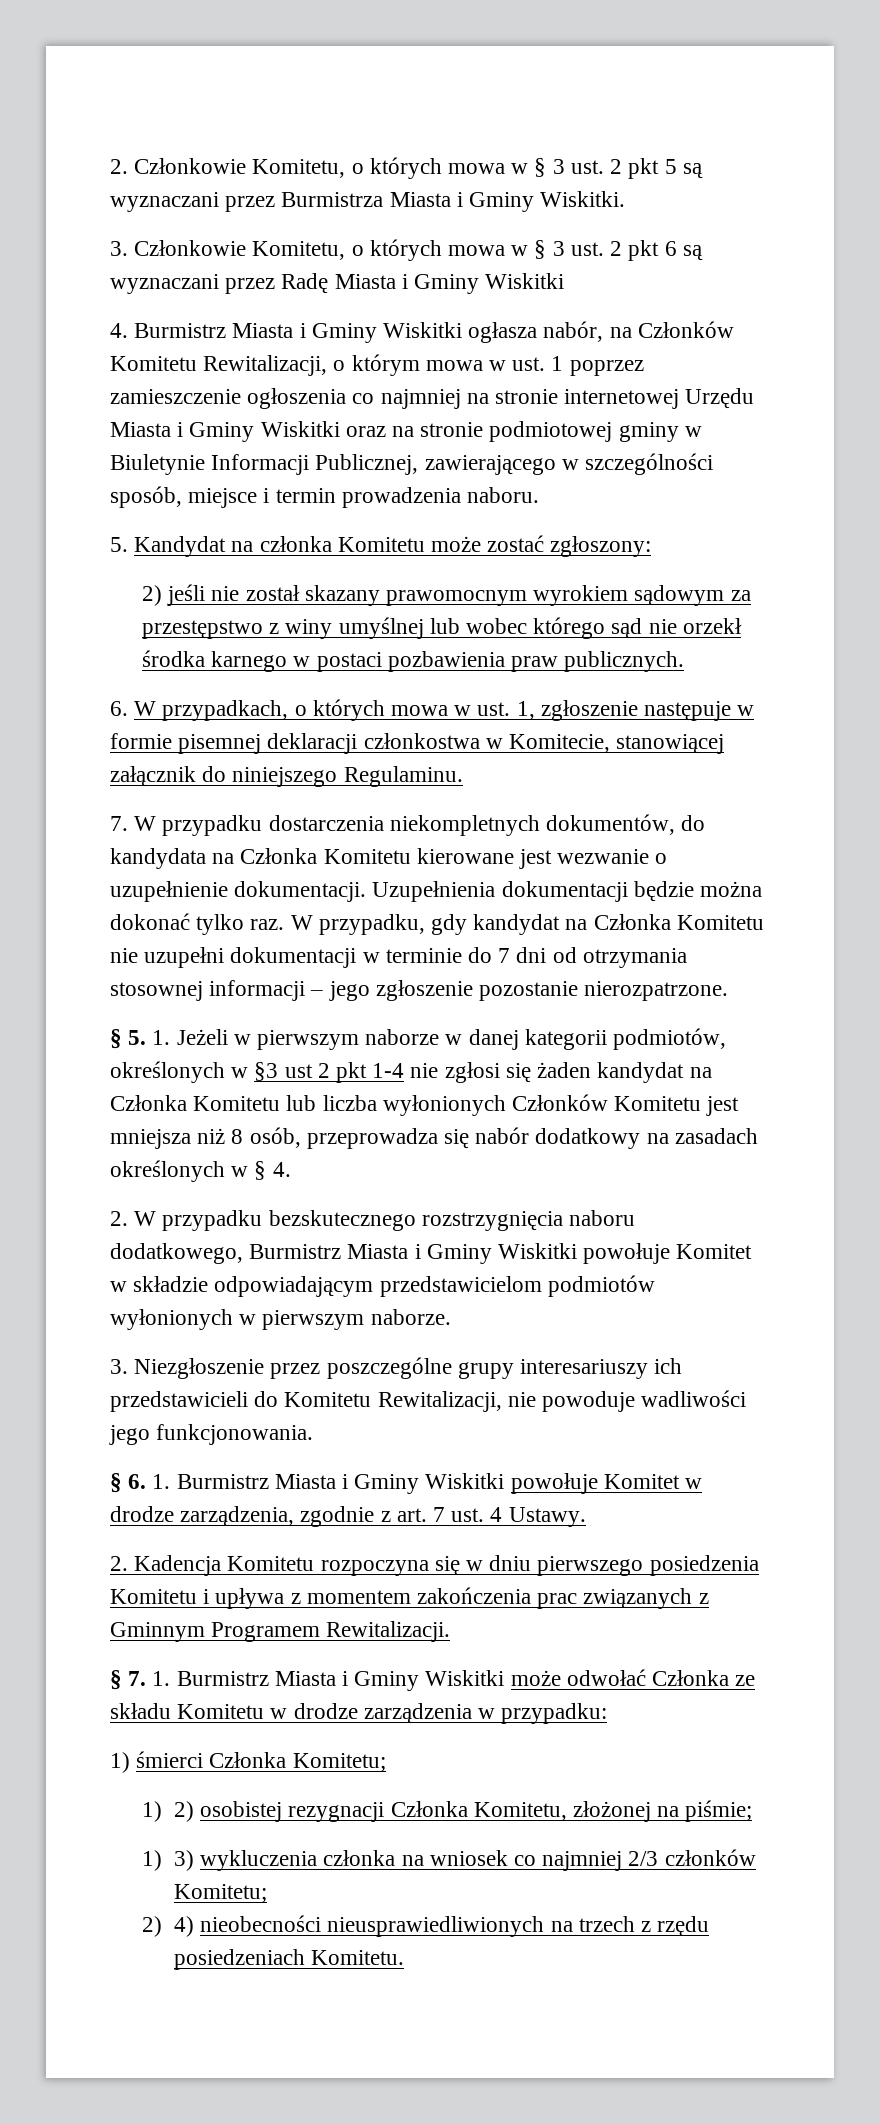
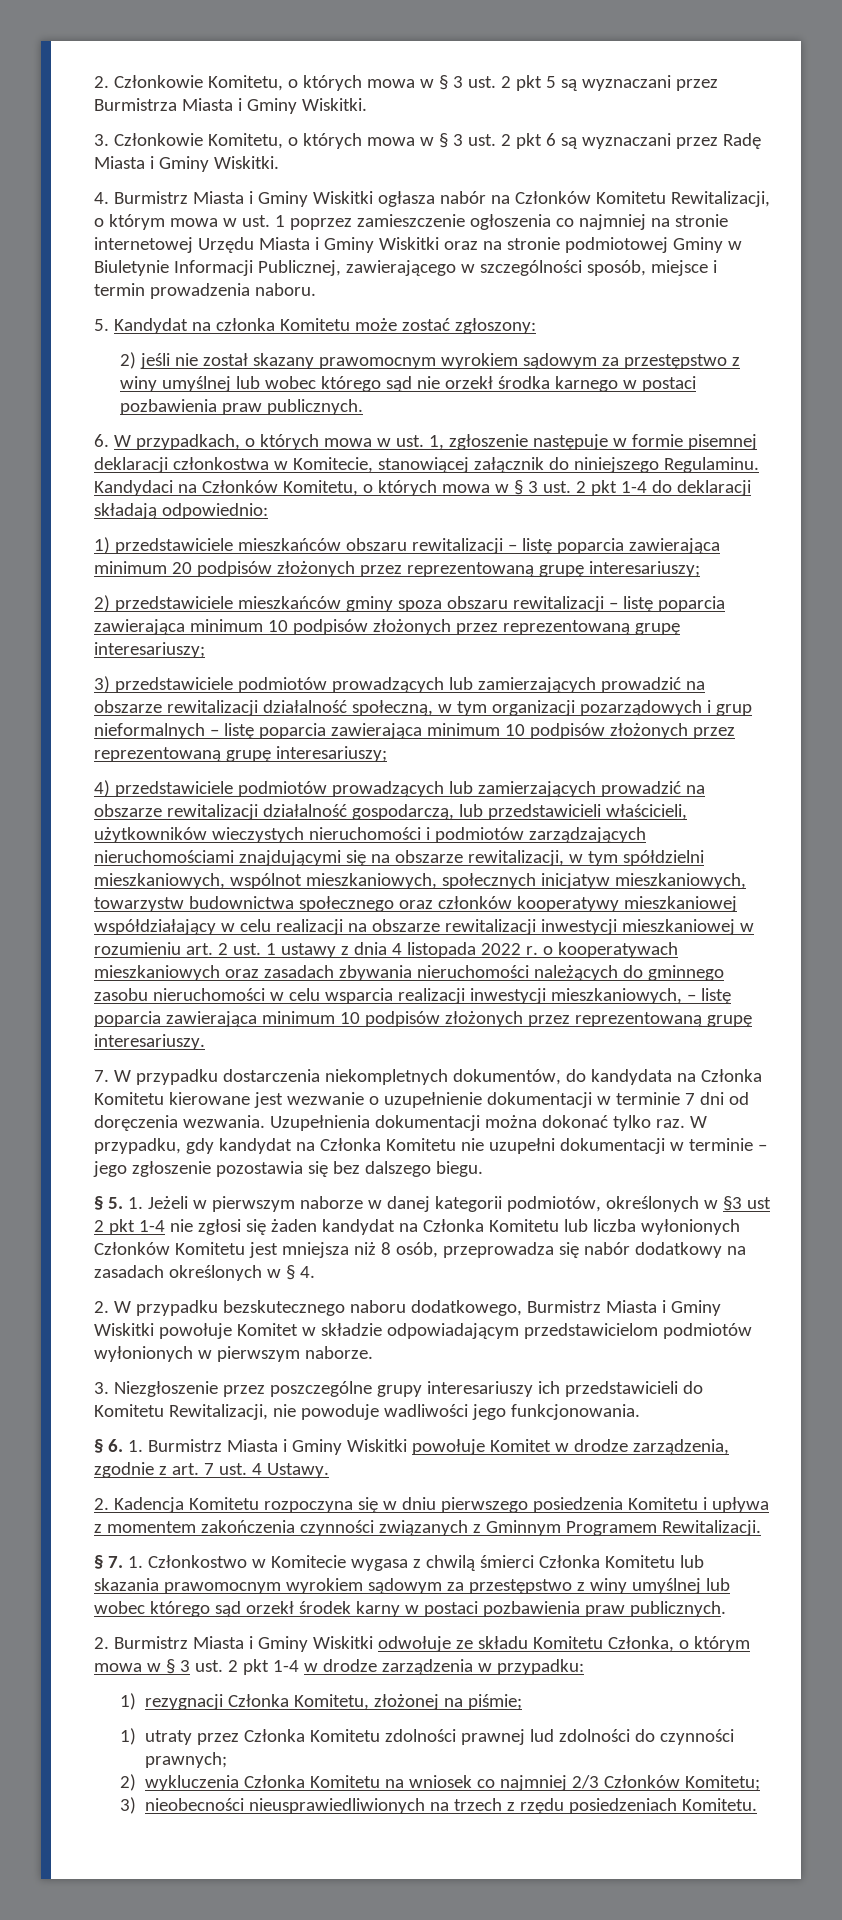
- 3. Członkowie Komitetu, o których mowa w § 3 ust. 2 pkt 6 są wyznaczani przez Radę Miasta i Gminy Wiskitki
+ 3. Członkowie Komitetu, o których mowa w § 3 ust. 2 pkt 6 są wyznaczani przez Radę Miasta i Gminy Wiskitki.
- 4. Burmistrz Miasta i Gminy Wiskitki ogłasza nabór, na Członków Komitetu Rewitalizacji, o którym mowa w ust. 1 poprzez zamieszczenie ogłoszenia co najmniej na stronie internetowej Urzędu Miasta i Gminy Wiskitki oraz na stronie podmiotowej gminy w Biuletynie Informacji Publicznej, zawierającego w szczególności sposób, miejsce i termin prowadzenia naboru.
+ 4. Burmistrz Miasta i Gminy Wiskitki ogłasza nabór na Członków Komitetu Rewitalizacji, o którym mowa w ust. 1 poprzez zamieszczenie ogłoszenia co najmniej na stronie internetowej Urzędu Miasta i Gminy Wiskitki oraz na stronie podmiotowej Gminy w Biuletynie Informacji Publicznej, zawierającego w szczególności sposób, miejsce i termin prowadzenia naboru.
+ Kandydaci na Członków Komitetu, o których mowa w § 3 ust. 2 pkt 1-4 do deklaracji składają odpowiednio:
+ 1) przedstawiciele mieszkańców obszaru rewitalizacji – listę poparcia zawierająca minimum 20 podpisów złożonych przez reprezentowaną grupę interesariuszy;
+ 2) przedstawiciele mieszkańców gminy spoza obszaru rewitalizacji – listę poparcia zawierająca minimum 10 podpisów złożonych przez reprezentowaną grupę interesariuszy;
+ 3) przedstawiciele podmiotów prowadzących lub zamierzających prowadzić na obszarze rewitalizacji działalność społeczną, w tym organizacji pozarządowych i grup nieformalnych – listę poparcia zawierająca minimum 10 podpisów złożonych przez reprezentowaną grupę interesariuszy;
+ 4) przedstawiciele podmiotów prowadzących lub zamierzających prowadzić na obszarze rewitalizacji działalność gospodarczą, lub przedstawicieli właścicieli, użytkowników wieczystych nieruchomości i podmiotów zarządzających nieruchomościami znajdującymi się na obszarze rewitalizacji, w tym spółdzielni mieszkaniowych, wspólnot mieszkaniowych, społecznych inicjatyw mieszkaniowych, towarzystw budownictwa społecznego oraz członków kooperatywy mieszkaniowej współdziałający w celu realizacji na obszarze rewitalizacji inwestycji mieszkaniowej w rozumieniu art. 2 ust. 1 ustawy z dnia 4 listopada 2022 r. o kooperatywach mieszkaniowych oraz zasadach zbywania nieruchomości należących do gminnego zasobu nieruchomości w celu wsparcia realizacji inwestycji mieszkaniowych, – listę poparcia zawierająca minimum 10 podpisów złożonych przez reprezentowaną grupę interesariuszy.
- 7. W przypadku dostarczenia niekompletnych dokumentów, do kandydata na Członka Komitetu kierowane jest wezwanie o uzupełnienie dokumentacji.
+ 7. W przypadku dostarczenia niekompletnych dokumentów, do kandydata na Członka Komitetu kierowane jest wezwanie o uzupełnienie dokumentacji w terminie 7 dni od doręczenia wezwania.
- Uzupełnienia dokumentacji będzie można dokonać tylko raz.
+ Uzupełnienia dokumentacji można dokonać tylko raz.
- W przypadku, gdy kandydat na Członka Komitetu nie uzupełni dokumentacji w terminie do 7 dni od otrzymania stosownej informacji – jego zgłoszenie pozostanie nierozpatrzone.
+ W przypadku, gdy kandydat na Członka Komitetu nie uzupełni dokumentacji w terminie – jego zgłoszenie pozostawia się bez dalszego biegu.
- 2. W przypadku bezskutecznego rozstrzygnięcia naboru dodatkowego, Burmistrz Miasta i Gminy Wiskitki powołuje Komitet w składzie odpowiadającym przedstawicielom podmiotów wyłonionych w pierwszym naborze.
+ 2. W przypadku bezskutecznego naboru dodatkowego, Burmistrz Miasta i Gminy Wiskitki powołuje Komitet w składzie odpowiadającym przedstawicielom podmiotów wyłonionych w pierwszym naborze.
- 2. Kadencja Komitetu rozpoczyna się w dniu pierwszego posiedzenia Komitetu i upływa z momentem zakończenia prac związanych z Gminnym Programem Rewitalizacji.
+ 2. Kadencja Komitetu rozpoczyna się w dniu pierwszego posiedzenia Komitetu i upływa z momentem zakończenia czynności związanych z Gminnym Programem Rewitalizacji.
- § 7. 1. Burmistrz Miasta i Gminy Wiskitki może odwołać Członka ze składu Komitetu w drodze zarządzenia w przypadku:
+ § 7. 1. Członkostwo w Komitecie wygasa z chwilą śmierci Członka Komitetu lub skazania prawomocnym wyrokiem sądowym za przestępstwo z winy umyślnej lub wobec którego sąd orzekł środek karny w postaci pozbawienia praw publicznych.
+ 2. Burmistrz Miasta i Gminy Wiskitki odwołuje ze składu Komitetu Członka, o którym mowa w § 3 ust. 2 pkt 1-4 w drodze zarządzenia w przypadku:
- 1) śmierci Członka Komitetu;
- 1) 2) osobistej rezygnacji Członka Komitetu, złożonej na piśmie;
+ 1) rezygnacji Członka Komitetu, złożonej na piśmie;
- 1) 3) wykluczenia członka na wniosek co najmniej 2/3 członków Komitetu;
- 2) 4) nieobecności nieusprawiedliwionych na trzech z rzędu posiedzeniach Komitetu.
+ 1) utraty przez Członka Komitetu zdolności prawnej lud zdolności do czynności prawnych;
+ 2) wykluczenia Członka Komitetu na wniosek co najmniej 2/3 Członków Komitetu;
+ 3) nieobecności nieusprawiedliwionych na trzech z rzędu posiedzeniach Komitetu.

